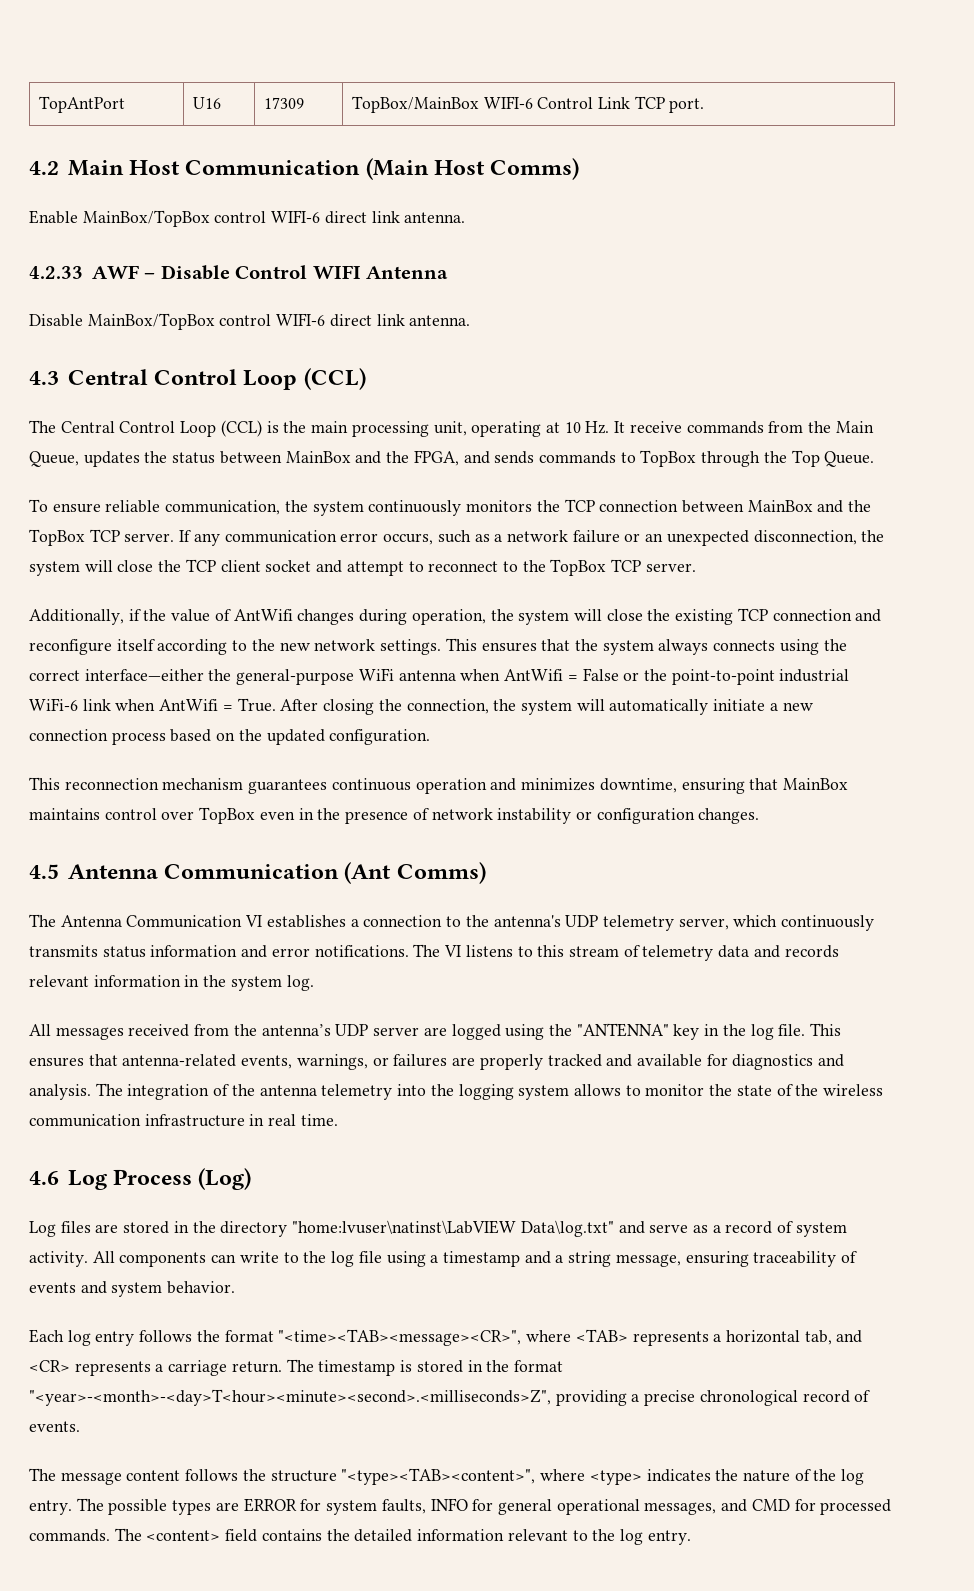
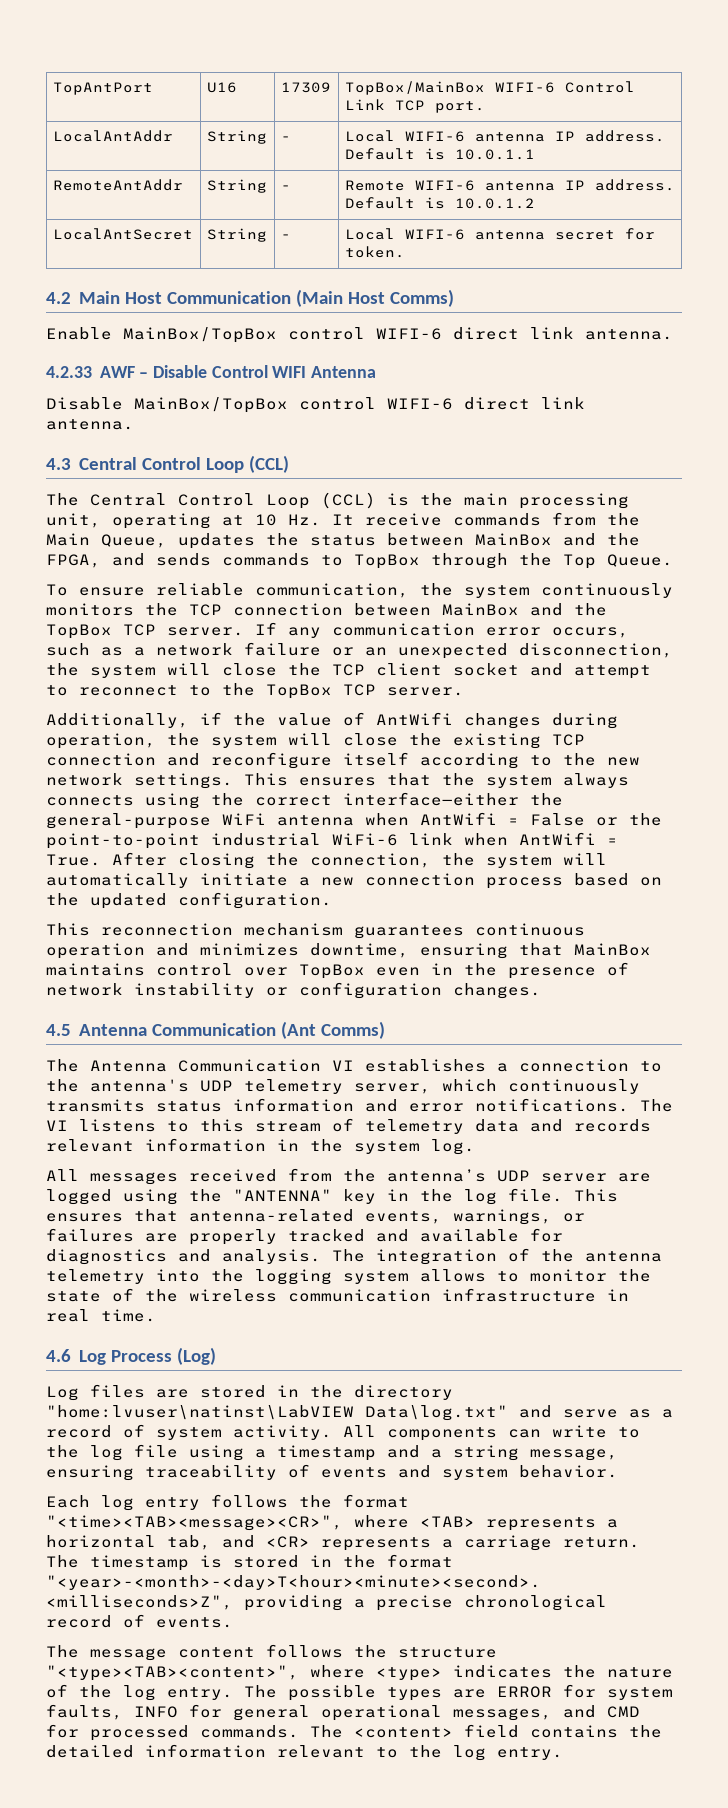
+ LocalAntAddr | String | - | Local WIFI-6 antenna IP address. Default is 10.0.1.1
+ RemoteAntAddr | String | - | Remote WIFI-6 antenna IP address. Default is 10.0.1.2
+ LocalAntSecret | String | - | Local WIFI-6 antenna secret for token.

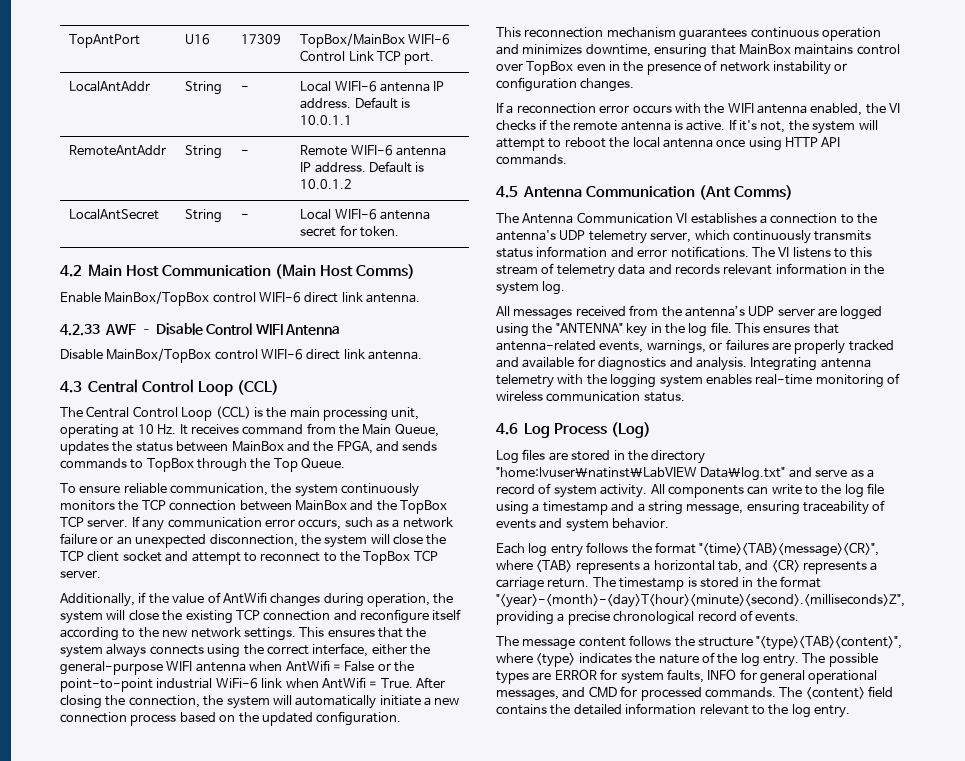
- The Central Control Loop (CCL) is the main processing unit, operating at 10 Hz. It receive commands from the Main Queue, updates the status between MainBox and the FPGA, and sends commands to TopBox through the Top Queue.
+ The Central Control Loop (CCL) is the main processing unit, operating at 10 Hz. It receives command from the Main Queue, updates the status between MainBox and the FPGA, and sends commands to TopBox through the Top Queue.
- This ensures that the system always connects using the correct interface—either the general-purpose WiFi antenna when AntWifi = False or the point-to-point industrial WiFi-6 link when AntWifi = True.
+ This ensures that the system always connects using the correct interface, either the general-purpose WIFI antenna when AntWifi = False or the point-to-point industrial WiFi-6 link when AntWifi = True.
+ If a reconnection error occurs with the WIFI antenna enabled, the VI checks if the remote antenna is active. If it's not, the system will attempt to reboot the local antenna once using HTTP API commands.
- The integration of the antenna telemetry into the logging system allows to monitor the state of the wireless communication infrastructure in real time.
+ Integrating antenna telemetry with the logging system enables real-time monitoring of wireless communication status.

